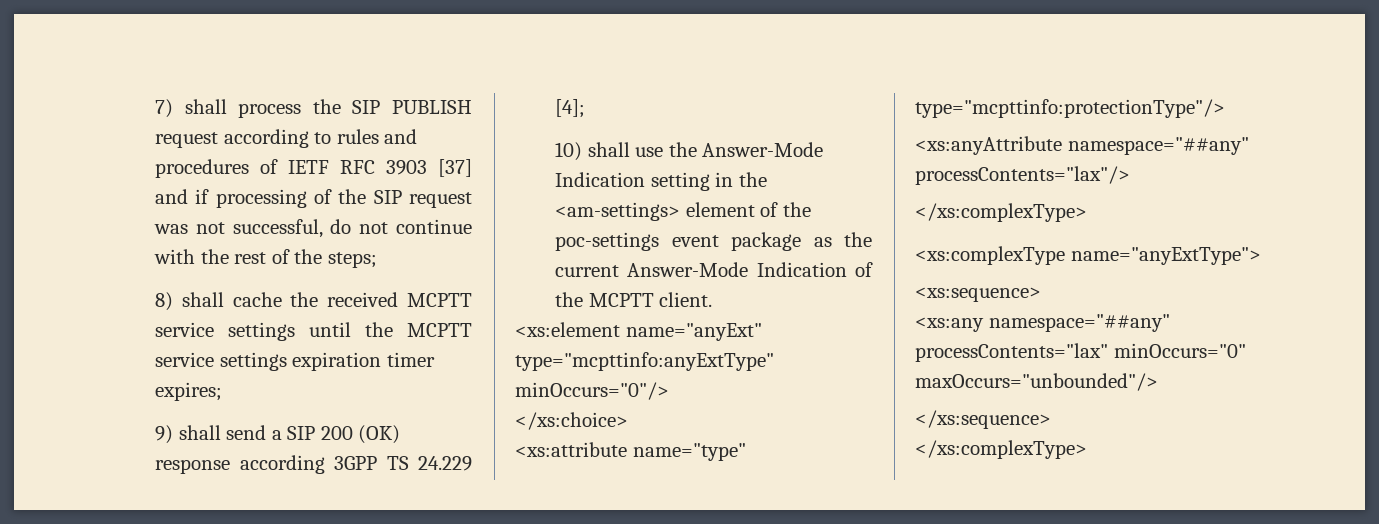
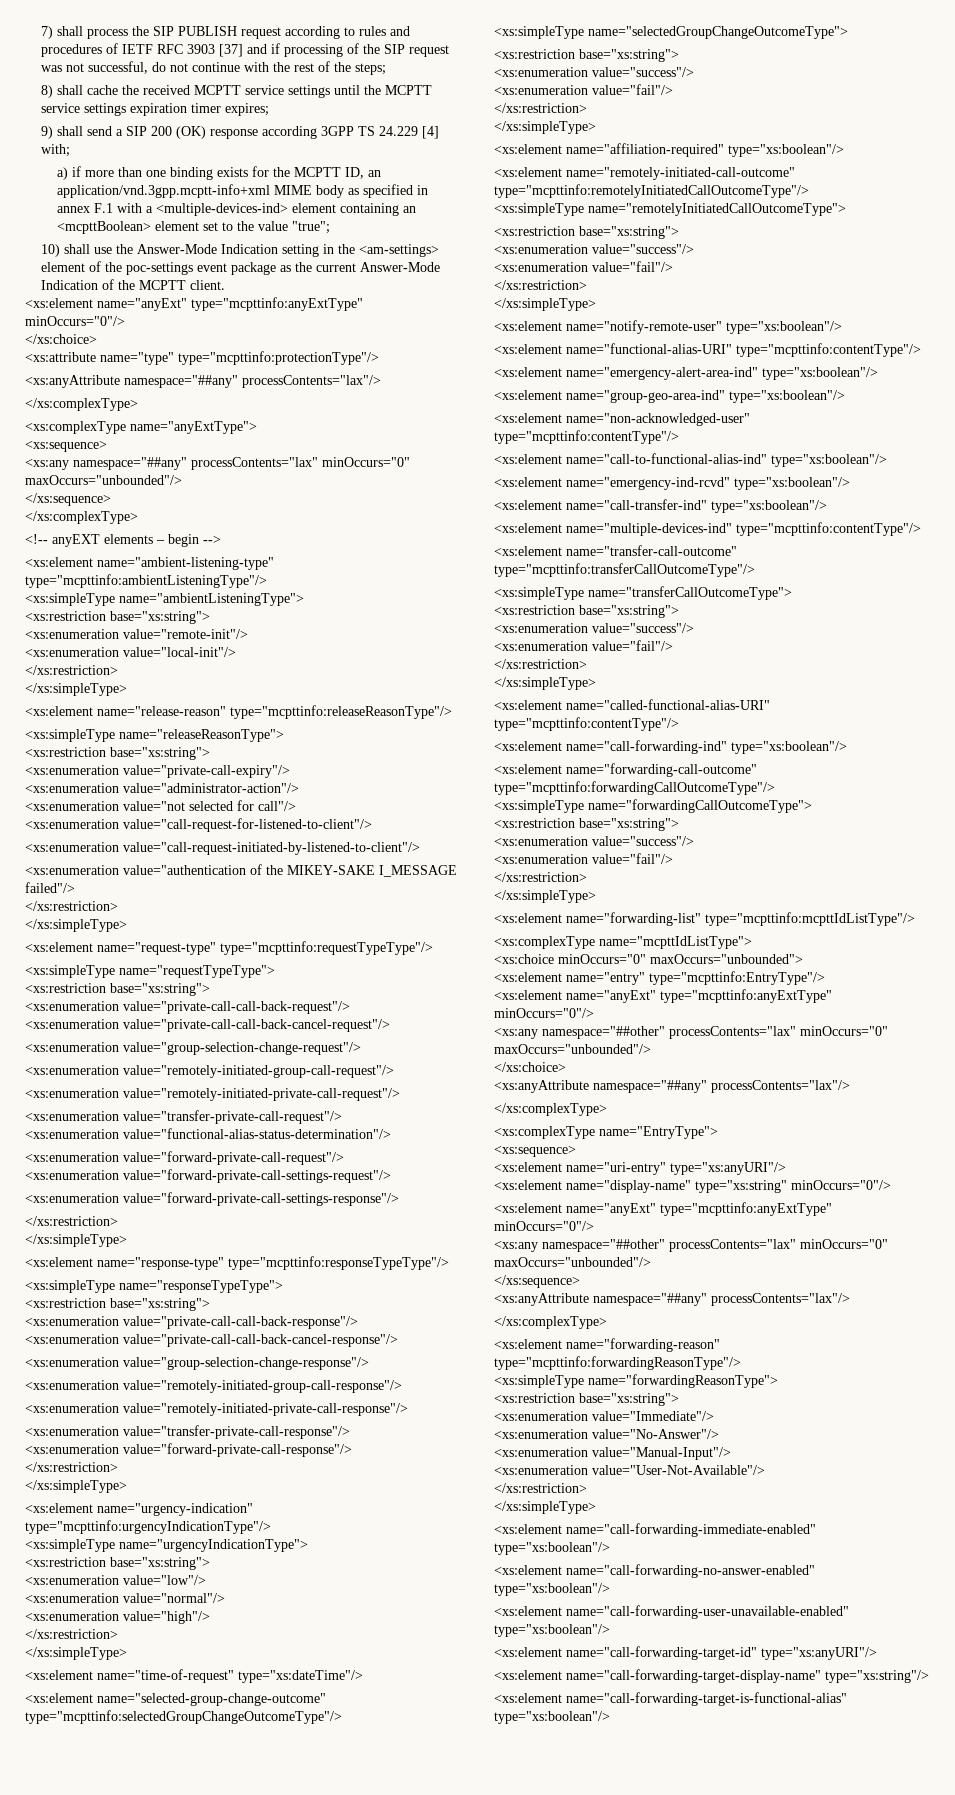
- 9) shall send a SIP 200 (OK) response according 3GPP TS 24.229 [4];
+ 9) shall send a SIP 200 (OK) response according 3GPP TS 24.229 [4] with;
+ a) if more than one binding exists for the MCPTT ID, an application/vnd.3gpp.mcptt-info+xml MIME body as specified in annex F.1 with a <multiple-devices-ind> element containing an <mcpttBoolean> element set to the value "true";
+ <!-- anyEXT elements – begin -->
+ <xs:element name="ambient-listening-type" type="mcpttinfo:ambientListeningType"/>
+ <xs:simpleType name="ambientListeningType">
+ <xs:restriction base="xs:string">
+ <xs:enumeration value="remote-init"/>
+ <xs:enumeration value="local-init"/>
+ </xs:restriction>
+ </xs:simpleType>
+ <xs:element name="release-reason" type="mcpttinfo:releaseReasonType"/>
+ <xs:simpleType name="releaseReasonType">
+ <xs:restriction base="xs:string">
+ <xs:enumeration value="private-call-expiry"/>
+ <xs:enumeration value="administrator-action"/>
+ <xs:enumeration value="not selected for call"/>
+ <xs:enumeration value="call-request-for-listened-to-client"/>
+ <xs:enumeration value="call-request-initiated-by-listened-to-client"/>
+ <xs:enumeration value="authentication of the MIKEY-SAKE I_MESSAGE failed"/>
+ </xs:restriction>
+ </xs:simpleType>
+ <xs:element name="request-type" type="mcpttinfo:requestTypeType"/>
+ <xs:simpleType name="requestTypeType">
+ <xs:restriction base="xs:string">
+ <xs:enumeration value="private-call-call-back-request"/>
+ <xs:enumeration value="private-call-call-back-cancel-request"/>
+ <xs:enumeration value="group-selection-change-request"/>
+ <xs:enumeration value="remotely-initiated-group-call-request"/>
+ <xs:enumeration value="remotely-initiated-private-call-request"/>
+ <xs:enumeration value="transfer-private-call-request"/>
+ <xs:enumeration value="functional-alias-status-determination"/>
+ <xs:enumeration value="forward-private-call-request"/>
+ <xs:enumeration value="forward-private-call-settings-request"/>
+ <xs:enumeration value="forward-private-call-settings-response"/>
+ </xs:restriction>
+ </xs:simpleType>
+ <xs:element name="response-type" type="mcpttinfo:responseTypeType"/>
+ <xs:simpleType name="responseTypeType">
+ <xs:restriction base="xs:string">
+ <xs:enumeration value="private-call-call-back-response"/>
+ <xs:enumeration value="private-call-call-back-cancel-response"/>
+ <xs:enumeration value="group-selection-change-response"/>
+ <xs:enumeration value="remotely-initiated-group-call-response"/>
+ <xs:enumeration value="remotely-initiated-private-call-response"/>
+ <xs:enumeration value="transfer-private-call-response"/>
+ <xs:enumeration value="forward-private-call-response"/>
+ </xs:restriction>
+ </xs:simpleType>
+ <xs:element name="urgency-indication" type="mcpttinfo:urgencyIndicationType"/>
+ <xs:simpleType name="urgencyIndicationType">
+ <xs:restriction base="xs:string">
+ <xs:enumeration value="low"/>
+ <xs:enumeration value="normal"/>
+ <xs:enumeration value="high"/>
+ </xs:restriction>
+ </xs:simpleType>
+ <xs:element name="time-of-request" type="xs:dateTime"/>
+ <xs:element name="selected-group-change-outcome" type="mcpttinfo:selectedGroupChangeOutcomeType"/>
+ <xs:simpleType name="selectedGroupChangeOutcomeType">
+ <xs:restriction base="xs:string">
+ <xs:enumeration value="success"/>
+ <xs:enumeration value="fail"/>
+ </xs:restriction>
+ </xs:simpleType>
+ <xs:element name="affiliation-required" type="xs:boolean"/>
+ <xs:element name="remotely-initiated-call-outcome" type="mcpttinfo:remotelyInitiatedCallOutcomeType"/>
+ <xs:simpleType name="remotelyInitiatedCallOutcomeType">
+ <xs:restriction base="xs:string">
+ <xs:enumeration value="success"/>
+ <xs:enumeration value="fail"/>
+ </xs:restriction>
+ </xs:simpleType>
+ <xs:element name="notify-remote-user" type="xs:boolean"/>
+ <xs:element name="functional-alias-URI" type="mcpttinfo:contentType"/>
+ <xs:element name="emergency-alert-area-ind" type="xs:boolean"/>
+ <xs:element name="group-geo-area-ind" type="xs:boolean"/>
+ <xs:element name="non-acknowledged-user" type="mcpttinfo:contentType"/>
+ <xs:element name="call-to-functional-alias-ind" type="xs:boolean"/>
+ <xs:element name="emergency-ind-rcvd" type="xs:boolean"/>
+ <xs:element name="call-transfer-ind" type="xs:boolean"/>
+ <xs:element name="multiple-devices-ind" type="mcpttinfo:contentType"/>
+ <xs:element name="transfer-call-outcome" type="mcpttinfo:transferCallOutcomeType"/>
+ <xs:simpleType name="transferCallOutcomeType">
+ <xs:restriction base="xs:string">
+ <xs:enumeration value="success"/>
+ <xs:enumeration value="fail"/>
+ </xs:restriction>
+ </xs:simpleType>
+ <xs:element name="called-functional-alias-URI" type="mcpttinfo:contentType"/>
+ <xs:element name="call-forwarding-ind" type="xs:boolean"/>
+ <xs:element name="forwarding-call-outcome" type="mcpttinfo:forwardingCallOutcomeType"/>
+ <xs:simpleType name="forwardingCallOutcomeType">
+ <xs:restriction base="xs:string">
+ <xs:enumeration value="success"/>
+ <xs:enumeration value="fail"/>
+ </xs:restriction>
+ </xs:simpleType>
+ <xs:element name="forwarding-list" type="mcpttinfo:mcpttIdListType"/>
+ <xs:complexType name="mcpttIdListType">
+ <xs:choice minOccurs="0" maxOccurs="unbounded">
+ <xs:element name="entry" type="mcpttinfo:EntryType"/>
+ <xs:element name="anyExt" type="mcpttinfo:anyExtType" minOccurs="0"/>
+ <xs:any namespace="##other" processContents="lax" minOccurs="0" maxOccurs="unbounded"/>
+ </xs:choice>
+ <xs:anyAttribute namespace="##any" processContents="lax"/>
+ </xs:complexType>
+ <xs:complexType name="EntryType">
+ <xs:sequence>
+ <xs:element name="uri-entry" type="xs:anyURI"/>
+ <xs:element name="display-name" type="xs:string" minOccurs="0"/>
+ <xs:element name="anyExt" type="mcpttinfo:anyExtType" minOccurs="0"/>
+ <xs:any namespace="##other" processContents="lax" minOccurs="0" maxOccurs="unbounded"/>
+ </xs:sequence>
+ <xs:anyAttribute namespace="##any" processContents="lax"/>
+ </xs:complexType>
+ <xs:element name="forwarding-reason" type="mcpttinfo:forwardingReasonType"/>
+ <xs:simpleType name="forwardingReasonType">
+ <xs:restriction base="xs:string">
+ <xs:enumeration value="Immediate"/>
+ <xs:enumeration value="No-Answer"/>
+ <xs:enumeration value="Manual-Input"/>
+ <xs:enumeration value="User-Not-Available"/>
+ </xs:restriction>
+ </xs:simpleType>
+ <xs:element name="call-forwarding-immediate-enabled" type="xs:boolean"/>
+ <xs:element name="call-forwarding-no-answer-enabled" type="xs:boolean"/>
+ <xs:element name="call-forwarding-user-unavailable-enabled" type="xs:boolean"/>
+ <xs:element name="call-forwarding-target-id" type="xs:anyURI"/>
+ <xs:element name="call-forwarding-target-display-name" type="xs:string"/>
+ <xs:element name="call-forwarding-target-is-functional-alias" type="xs:boolean"/>

